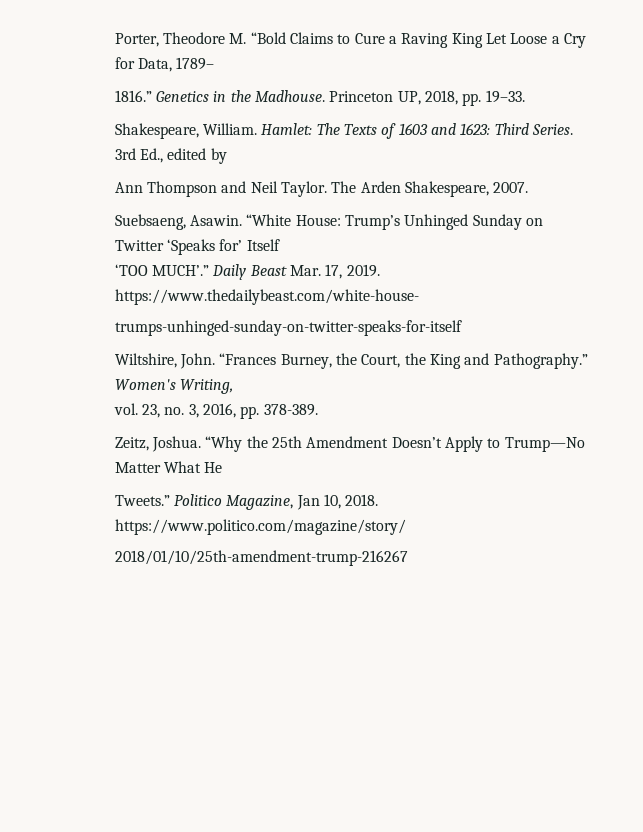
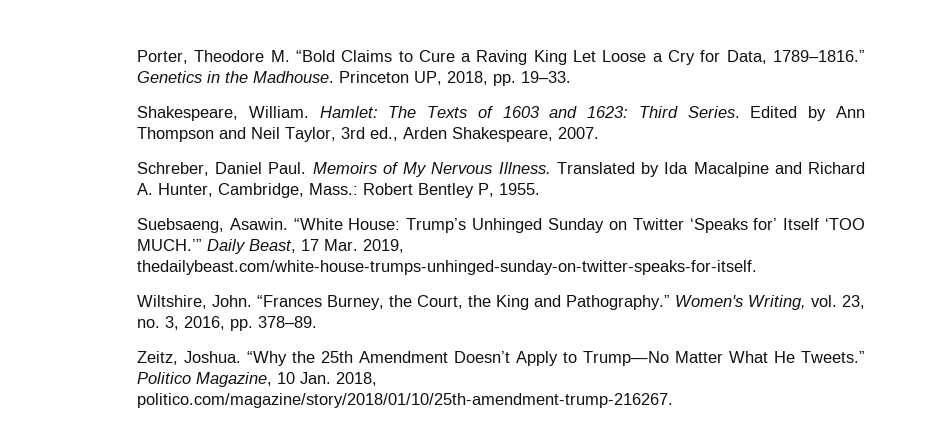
- Porter, Theodore M. “Bold Claims to Cure a Raving King Let Loose a Cry for Data, 1789–
- 1816.”
+ Porter, Theodore M. “Bold Claims to Cure a Raving King Let Loose a Cry for Data, 1789–1816.”
- 3rd Ed., edited by
- Ann Thompson and Neil Taylor. The Arden Shakespeare, 2007.
+ Edited by Ann Thompson and Neil Taylor, 3rd ed., Arden Shakespeare, 2007.
+ Schreber, Daniel Paul. Memoirs of My Nervous Illness. Translated by Ida Macalpine and Richard A. Hunter, Cambridge, Mass.: Robert Bentley P, 1955.
- “White House: Trump’s Unhinged Sunday on Twitter ‘Speaks for’ Itself
- ‘TOO MUCH’.” Daily Beast Mar. 17, 2019. https://www.thedailybeast.com/white-house-
- trumps-unhinged-sunday-on-twitter-speaks-for-itself
+ “White House: Trump’s Unhinged Sunday on Twitter ‘Speaks for’ Itself ‘TOO MUCH.’” Daily Beast, 17 Mar. 2019, thedailybeast.com/white-house-trumps-unhinged-sunday-on-twitter-speaks-for-itself.
- Women's Writing,
- vol. 23, no. 3, 2016, pp. 378-389.
+ Women's Writing, vol. 23, no. 3, 2016, pp. 378–89.
- “Why the 25th Amendment Doesn’t Apply to Trump—No Matter What He
- Tweets.”
+ “Why the 25th Amendment Doesn’t Apply to Trump—No Matter What He Tweets.”
- Politico Magazine, Jan 10, 2018. https://www.politico.com/magazine/story/
- 2018/01/10/25th-amendment-trump-216267
+ Politico Magazine, 10 Jan. 2018, politico.com/magazine/story/2018/01/10/25th-amendment-trump-216267.

